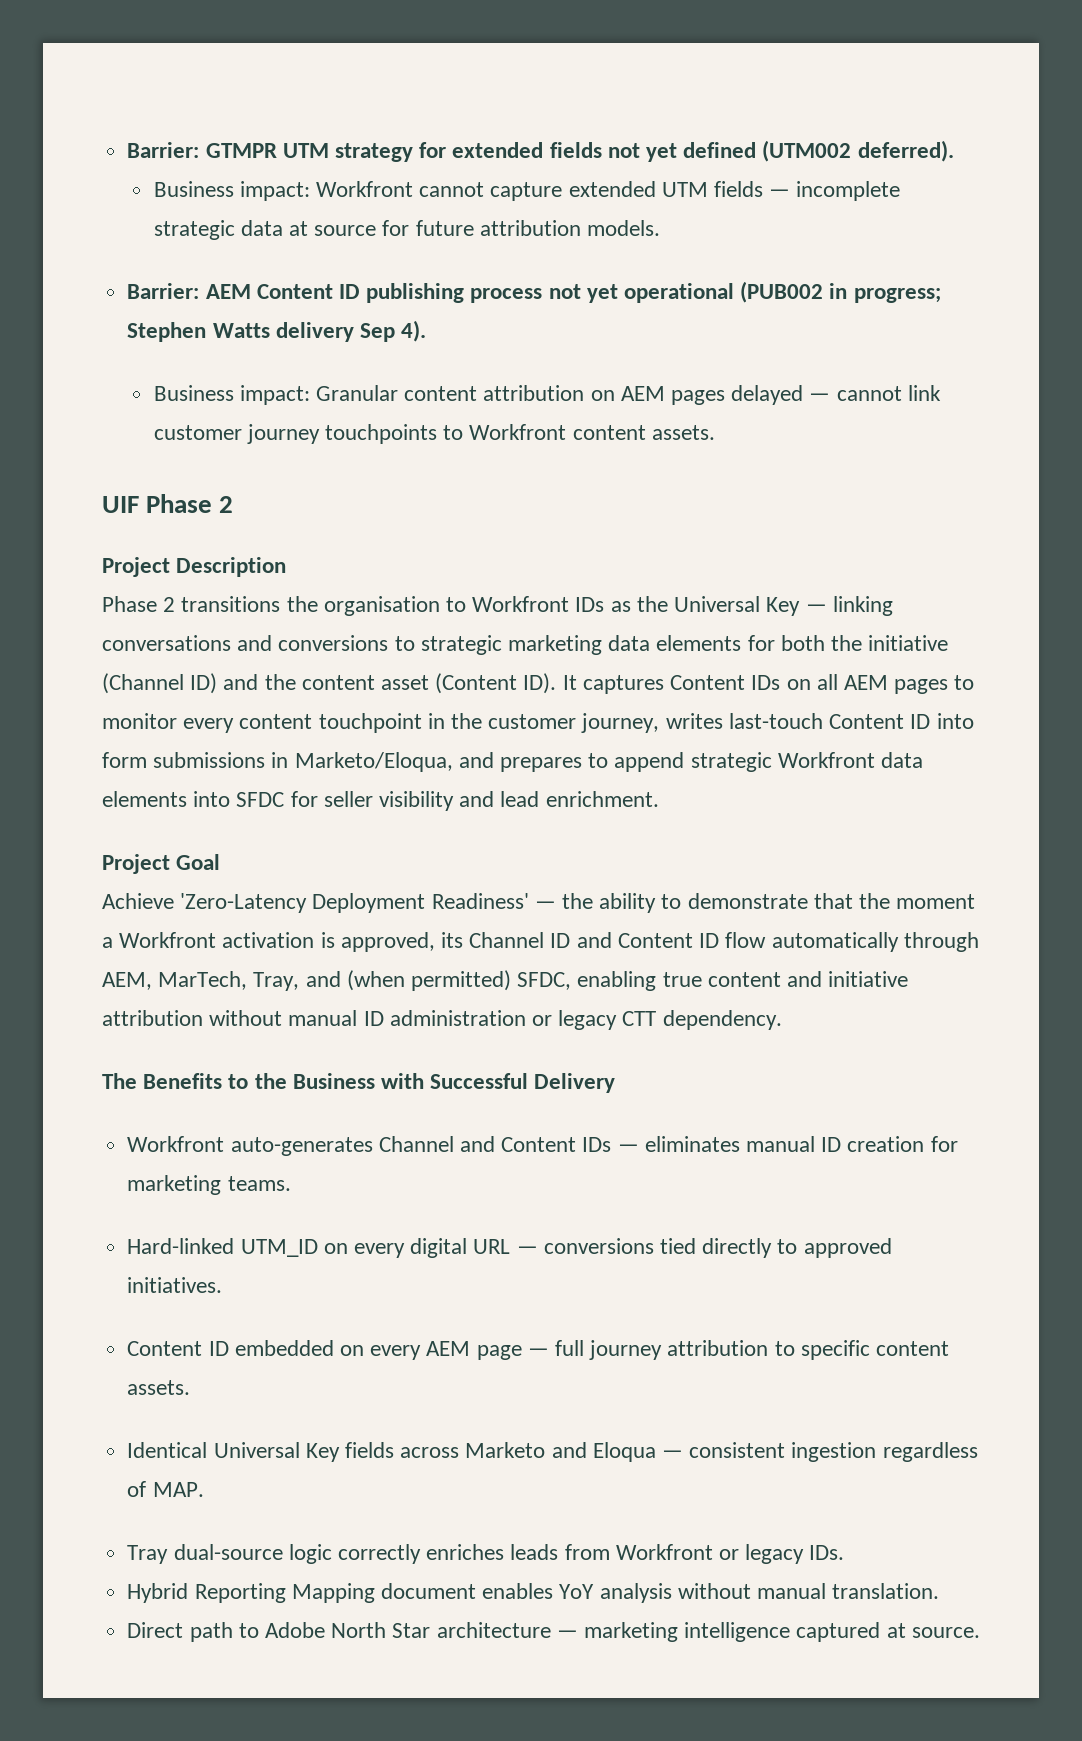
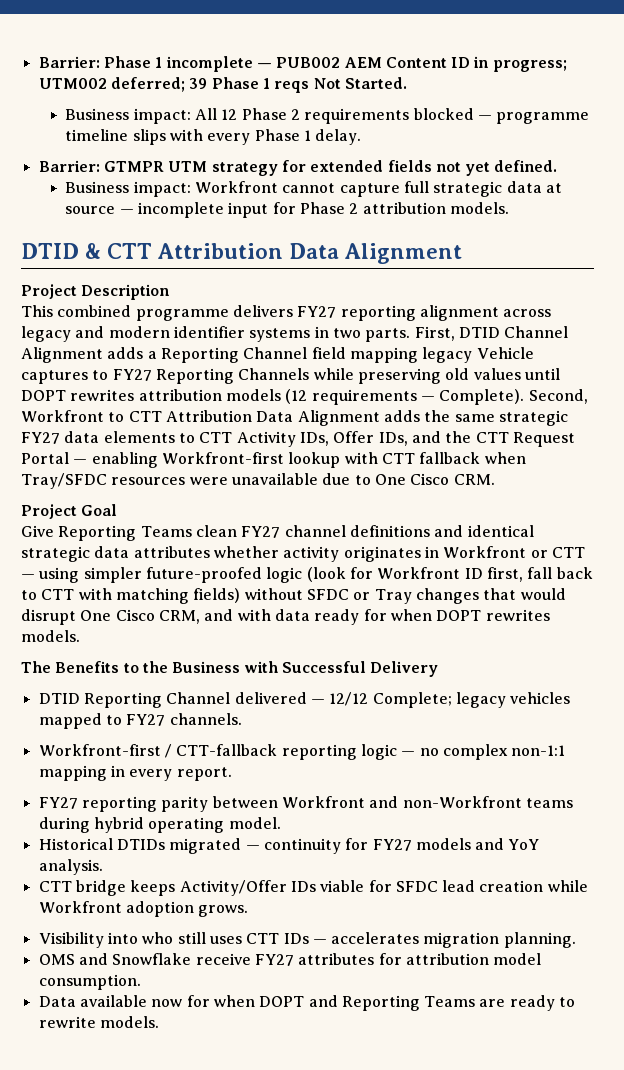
- Barrier: GTMPR UTM strategy for extended fields not yet defined (UTM002 deferred).
+ Barrier: Phase 1 incomplete — PUB002 AEM Content ID in progress; UTM002 deferred; 39 Phase 1 reqs Not Started.
+ Business impact: All 12 Phase 2 requirements blocked — programme timeline slips with every Phase 1 delay.
+ Barrier: GTMPR UTM strategy for extended fields not yet defined.
- Business impact: Workfront cannot capture extended UTM fields — incomplete strategic data at source for future attribution models.
- Barrier: AEM Content ID publishing process not yet operational (PUB002 in progress; Stephen Watts delivery Sep 4).
- Business impact: Granular content attribution on AEM pages delayed — cannot link customer journey touchpoints to Workfront content assets.
- UIF Phase 2
+ Business impact: Workfront cannot capture full strategic data at source — incomplete input for Phase 2 attribution models.
+ DTID & CTT Attribution Data Alignment
  Project Description
- Phase 2 transitions the organisation to Workfront IDs as the Universal Key — linking conversations and conversions to strategic marketing data elements for both the initiative (Channel ID) and the content asset (Content ID). It captures Content IDs on all AEM pages to monitor every content touchpoint in the customer journey, writes last-touch Content ID into form submissions in Marketo/Eloqua, and prepares to append strategic Workfront data elements into SFDC for seller visibility and lead enrichment.
+ This combined programme delivers FY27 reporting alignment across legacy and modern identifier systems in two parts. First, DTID Channel Alignment adds a Reporting Channel field mapping legacy Vehicle captures to FY27 Reporting Channels while preserving old values until DOPT rewrites attribution models (12 requirements — Complete). Second, Workfront to CTT Attribution Data Alignment adds the same strategic FY27 data elements to CTT Activity IDs, Offer IDs, and the CTT Request Portal — enabling Workfront-first lookup with CTT fallback when Tray/SFDC resources were unavailable due to One Cisco CRM.
  Project Goal
- Achieve 'Zero-Latency Deployment Readiness' — the ability to demonstrate that the moment a Workfront activation is approved, its Channel ID and Content ID flow automatically through AEM, MarTech, Tray, and (when permitted) SFDC, enabling true content and initiative attribution without manual ID administration or legacy CTT dependency.
+ Give Reporting Teams clean FY27 channel definitions and identical strategic data attributes whether activity originates in Workfront or CTT — using simpler future-proofed logic (look for Workfront ID first, fall back to CTT with matching fields) without SFDC or Tray changes that would disrupt One Cisco CRM, and with data ready for when DOPT rewrites models.
- Workfront auto-generates Channel and Content IDs — eliminates manual ID creation for marketing teams.
- Hard-linked UTM_ID on every digital URL — conversions tied directly to approved initiatives.
- Content ID embedded on every AEM page — full journey attribution to specific content assets.
- Identical Universal Key fields across Marketo and Eloqua — consistent ingestion regardless of MAP.
- Tray dual-source logic correctly enriches leads from Workfront or legacy IDs.
- Hybrid Reporting Mapping document enables YoY analysis without manual translation.
- Direct path to Adobe North Star architecture — marketing intelligence captured at source.
+ DTID Reporting Channel delivered — 12/12 Complete; legacy vehicles mapped to FY27 channels.
+ Workfront-first / CTT-fallback reporting logic — no complex non-1:1 mapping in every report.
+ FY27 reporting parity between Workfront and non-Workfront teams during hybrid operating model.
+ Historical DTIDs migrated — continuity for FY27 models and YoY analysis.
+ CTT bridge keeps Activity/Offer IDs viable for SFDC lead creation while Workfront adoption grows.
+ Visibility into who still uses CTT IDs — accelerates migration planning.
+ OMS and Snowflake receive FY27 attributes for attribution model consumption.
+ Data available now for when DOPT and Reporting Teams are ready to rewrite models.

